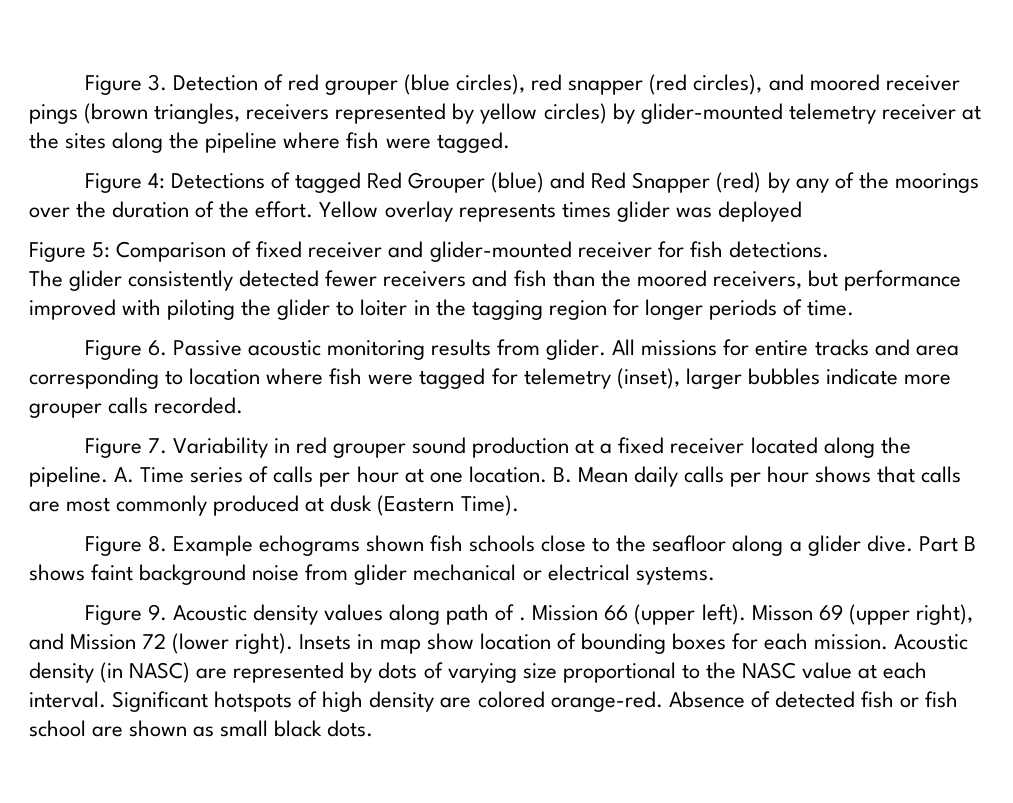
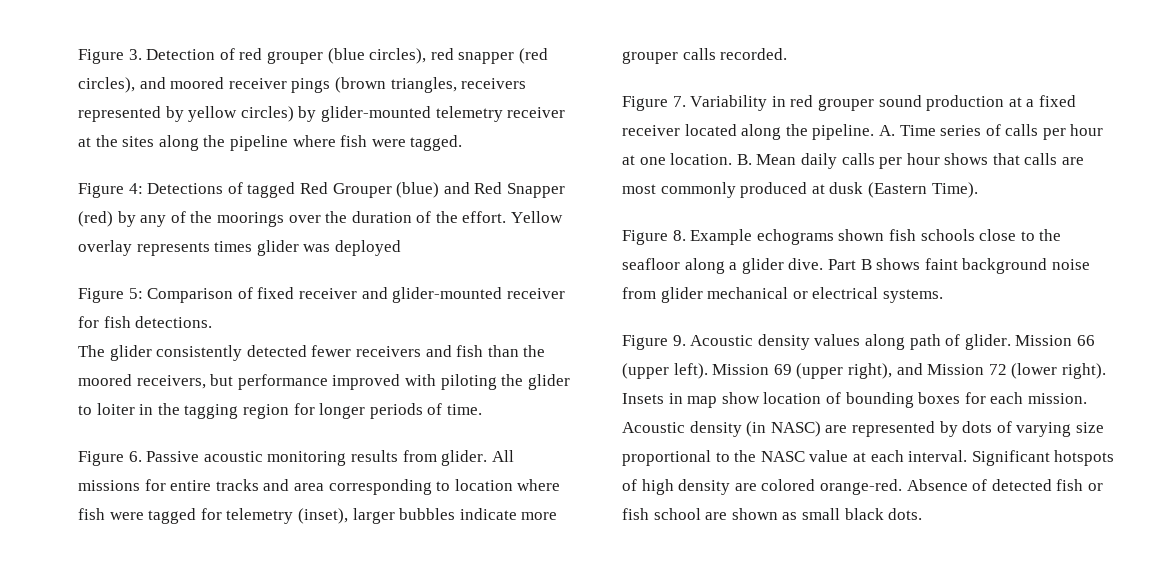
- Figure 9. Acoustic density values along path of .
+ Figure 9. Acoustic density values along path of glider.
- Misson 69 (upper right), and Mission 72 (lower right).
+ Mission 69 (upper right), and Mission 72 (lower right).

